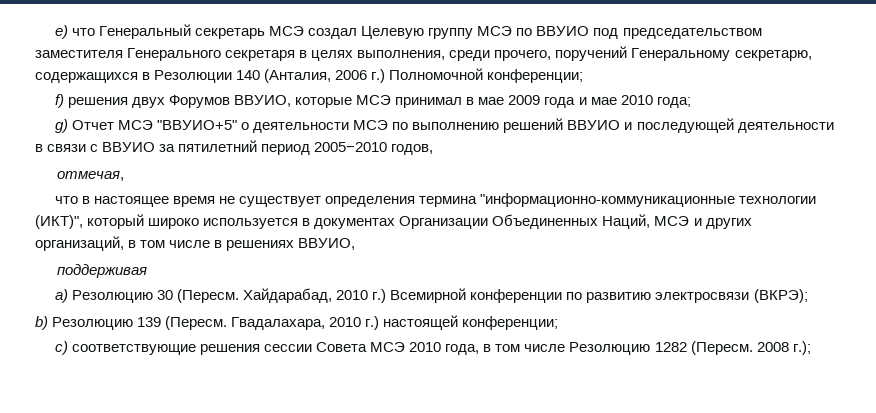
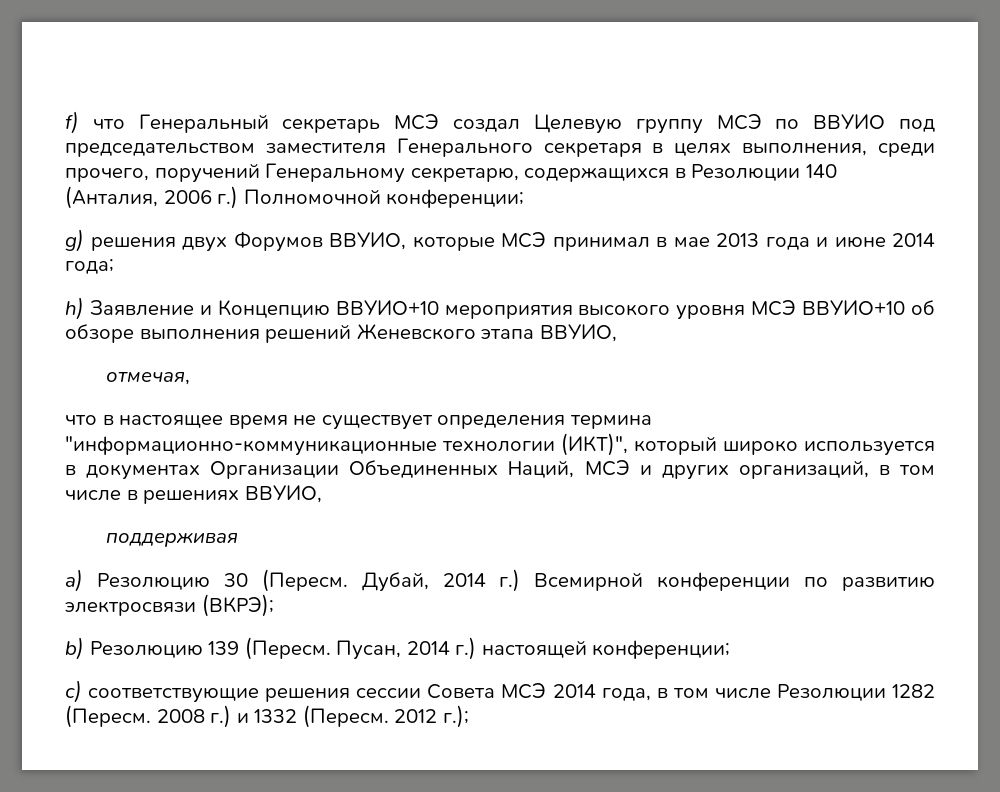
- e) что Генеральный секретарь МСЭ создал Целевую группу МСЭ по ВВУИО под председательством заместителя Генерального секретаря в целях выполнения, среди прочего, поручений Генеральному секретарю, содержащихся в Резолюции 140 (Анталия, 2006 г.) Полномочной конференции;
+ f) что Генеральный секретарь МСЭ создал Целевую группу МСЭ по ВВУИО под председательством заместителя Генерального секретаря в целях выполнения, среди прочего, поручений Генеральному секретарю, содержащихся в Резолюции 140 (Анталия, 2006 г.) Полномочной конференции;
- f) решения двух Форумов ВВУИО, которые МСЭ принимал в мае 2009 года и мае 2010 года;
+ g) решения двух Форумов ВВУИО, которые МСЭ принимал в мае 2013 года и июне 2014 года;
- g) Отчет МСЭ "ВВУИО+5" о деятельности МСЭ по выполнению решений ВВУИО и последующей деятельности в связи с ВВУИО за пятилетний период 2005−2010 годов,
+ h) Заявление и Концепцию ВВУИО+10 мероприятия высокого уровня МСЭ ВВУИО+10 об обзоре выполнения решений Женевского этапа ВВУИО,
- Хайдарабад, 2010 г.) Всемирной конференции по развитию электросвязи (ВКРЭ);
+ Дубай, 2014 г.) Всемирной конференции по развитию электросвязи (ВКРЭ);
- Гвадалахара, 2010 г.) настоящей конференции;
+ Пусан, 2014 г.) настоящей конференции;
- с) соответствующие решения сессии Совета МСЭ 2010 года, в том числе Резолюцию 1282 (Пересм.
+ с) соответствующие решения сессии Совета МСЭ 2014 года, в том числе Резолюции 1282 (Пересм.
- 2008 г.);
+ 2008 г.) и 1332 (Пересм. 2012 г.);

